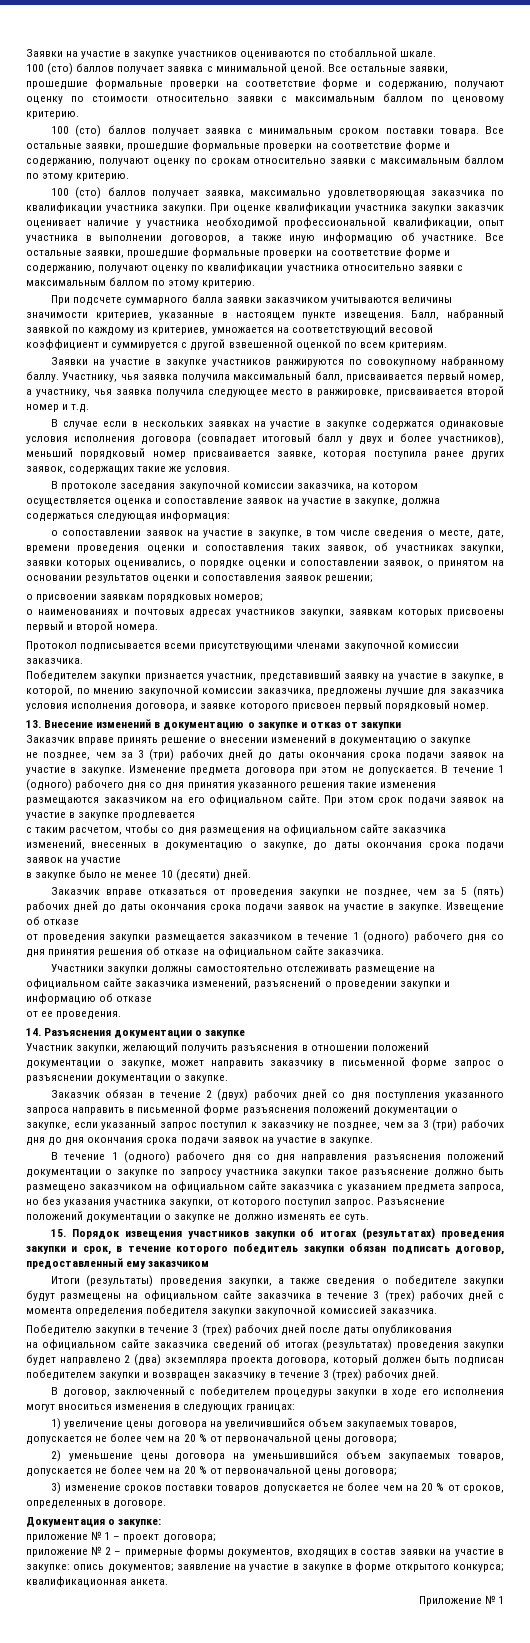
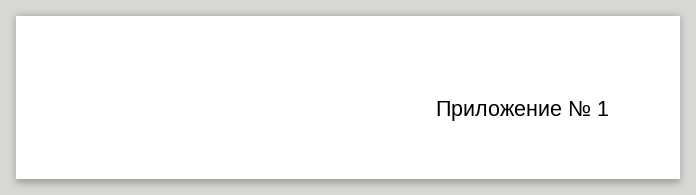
- Заявки на участие в закупке участников оцениваются по стобалльной шкале.
- 100 (сто) баллов получает заявка с минимальной ценой. Все остальные заявки, прошедшие формальные проверки на соответствие форме и содержанию, получают оценку по стоимости относительно заявки с максимальным баллом по ценовому критерию.
- 100 (сто) баллов получает заявка с минимальным сроком поставки товара. Все остальные заявки, прошедшие формальные проверки на соответствие форме и содержанию, получают оценку по срокам относительно заявки с максимальным баллом по этому критерию.
- 100 (сто) баллов получает заявка, максимально удовлетворяющая заказчика по квалификации участника закупки. При оценке квалификации участника закупки заказчик оценивает наличие у участника необходимой профессиональной квалификации, опыт участника в выполнении договоров, а также иную информацию об участнике. Все остальные заявки, прошедшие формальные проверки на соответствие форме и содержанию, получают оценку по квалификации участника относительно заявки с максимальным баллом по этому критерию.
- При подсчете суммарного балла заявки заказчиком учитываются величины значимости критериев, указанные в настоящем пункте извещения. Балл, набранный заявкой по каждому из критериев, умножается на соответствующий весовой коэффициент и суммируется с другой взвешенной оценкой по всем критериям.
- Заявки на участие в закупке участников ранжируются по совокупному набранному баллу. Участнику, чья заявка получила максимальный балл, присваивается первый номер, а участнику, чья заявка получила следующее место в ранжировке, присваивается второй номер и т.д.
- В случае если в нескольких заявках на участие в закупке содержатся одинаковые условия исполнения договора (совпадает итоговый балл у двух и более участников), меньший порядковый номер присваивается заявке, которая поступила ранее других заявок, содержащих такие же условия.
- В протоколе заседания закупочной комиссии заказчика, на котором осуществляется оценка и сопоставление заявок на участие в закупке, должна содержаться следующая информация:
- о сопоставлении заявок на участие в закупке, в том числе сведения о месте, дате, времени проведения оценки и сопоставления таких заявок, об участниках закупки, заявки которых оценивались, о порядке оценки и сопоставлении заявок, о принятом на основании результатов оценки и сопоставления заявок решении;
- о присвоении заявкам порядковых номеров;
- о наименованиях и почтовых адресах участников закупки, заявкам которых присвоены первый и второй номера.
- Протокол подписывается всеми присутствующими членами закупочной комиссии заказчика.
- Победителем закупки признается участник, представивший заявку на участие в закупке, в которой, по мнению закупочной комиссии заказчика, предложены лучшие для заказчика условия исполнения договора, и заявке которого присвоен первый порядковый номер.
- 13. Внесение изменений в документацию о закупке и отказ от закупки
- Заказчик вправе принять решение о внесении изменений в документацию о закупке
- не позднее, чем за 3 (три) рабочих дней до даты окончания срока подачи заявок на участие в закупке. Изменение предмета договора при этом не допускается. В течение 1 (одного) рабочего дня со дня принятия указанного решения такие изменения размещаются заказчиком на его официальном сайте. При этом срок подачи заявок на участие в закупке продлевается
- с таким расчетом, чтобы со дня размещения на официальном сайте заказчика изменений, внесенных в документацию о закупке, до даты окончания срока подачи заявок на участие
- в закупке было не менее 10 (десяти) дней.
- Заказчик вправе отказаться от проведения закупки не позднее, чем за 5 (пять) рабочих дней до даты окончания срока подачи заявок на участие в закупке. Извещение об отказе
- от проведения закупки размещается заказчиком в течение 1 (одного) рабочего дня со дня принятия решения об отказе на официальном сайте заказчика.
- Участники закупки должны самостоятельно отслеживать размещение на официальном сайте заказчика изменений, разъяснений о проведении закупки и информацию об отказе
- от ее проведения.
- 14. Разъяснения документации о закупке
- Участник закупки, желающий получить разъяснения в отношении положений документации о закупке, может направить заказчику в письменной форме запрос о разъяснении документации о закупке.
- Заказчик обязан в течение 2 (двух) рабочих дней со дня поступления указанного запроса направить в письменной форме разъяснения положений документации о закупке, если указанный запрос поступил к заказчику не позднее, чем за 3 (три) рабочих дня до дня окончания срока подачи заявок на участие в закупке.
- В течение 1 (одного) рабочего дня со дня направления разъяснения положений документации о закупке по запросу участника закупки такое разъяснение должно быть размещено заказчиком на официальном сайте заказчика с указанием предмета запроса, но без указания участника закупки, от которого поступил запрос. Разъяснение положений документации о закупке не должно изменять ее суть.
- 15. Порядок извещения участников закупки об итогах (результатах) проведения закупки и срок, в течение которого победитель закупки обязан подписать договор, предоставленный ему заказчиком
- Итоги (результаты) проведения закупки, а также сведения о победителе закупки будут размещены на официальном сайте заказчика в течение 3 (трех) рабочих дней с момента определения победителя закупки закупочной комиссией заказчика.
- Победителю закупки в течение 3 (трех) рабочих дней после даты опубликования
- на официальном сайте заказчика сведений об итогах (результатах) проведения закупки будет направлено 2 (два) экземпляра проекта договора, который должен быть подписан победителем закупки и возвращен заказчику в течение 3 (трех) рабочих дней.
- В договор, заключенный с победителем процедуры закупки в ходе его исполнения могут вноситься изменения в следующих границах:
- 1) увеличение цены договора на увеличившийся объем закупаемых товаров, допускается не более чем на 20 % от первоначальной цены договора;
- 2) уменьшение цены договора на уменьшившийся объем закупаемых товаров, допускается не более чем на 20 % от первоначальной цены договора;
- 3) изменение сроков поставки товаров допускается не более чем на 20 % от сроков, определенных в договоре.
- Документация о закупке:
- приложение № 1 – проект договора;
- приложение № 2 – примерные формы документов, входящих в состав заявки на участие в закупке: опись документов; заявление на участие в закупке в форме открытого конкурса; квалификационная анкета.

